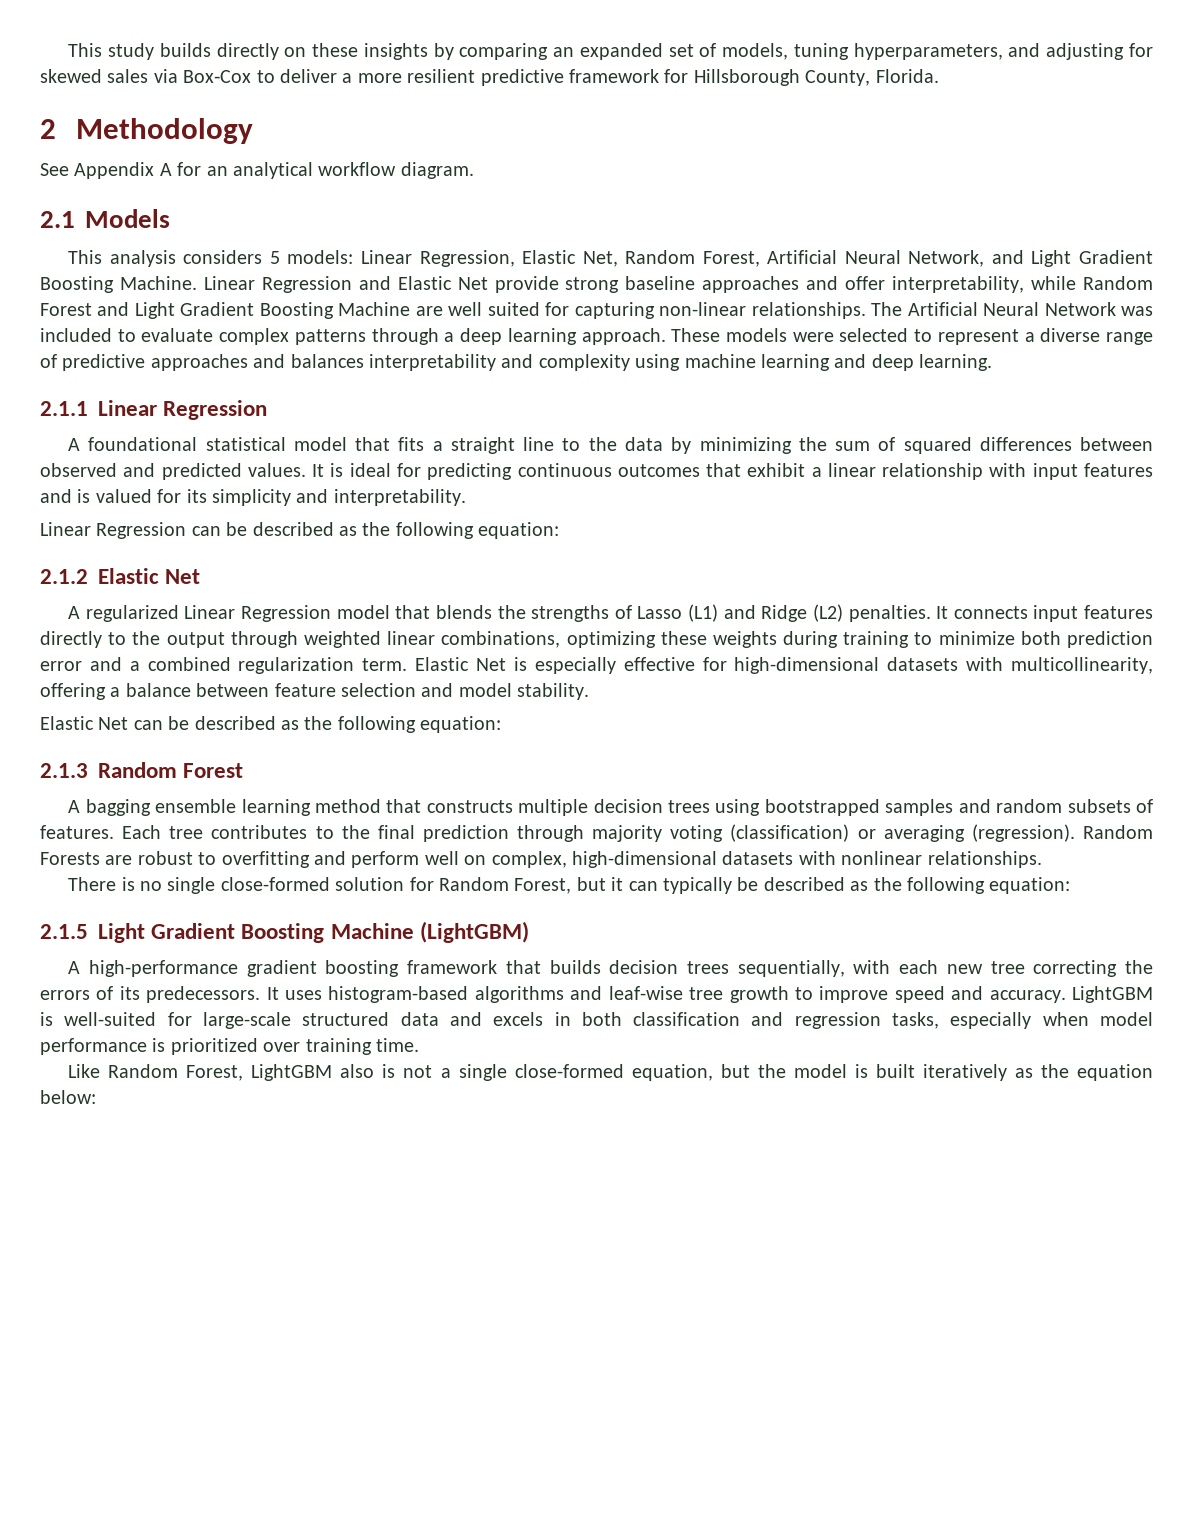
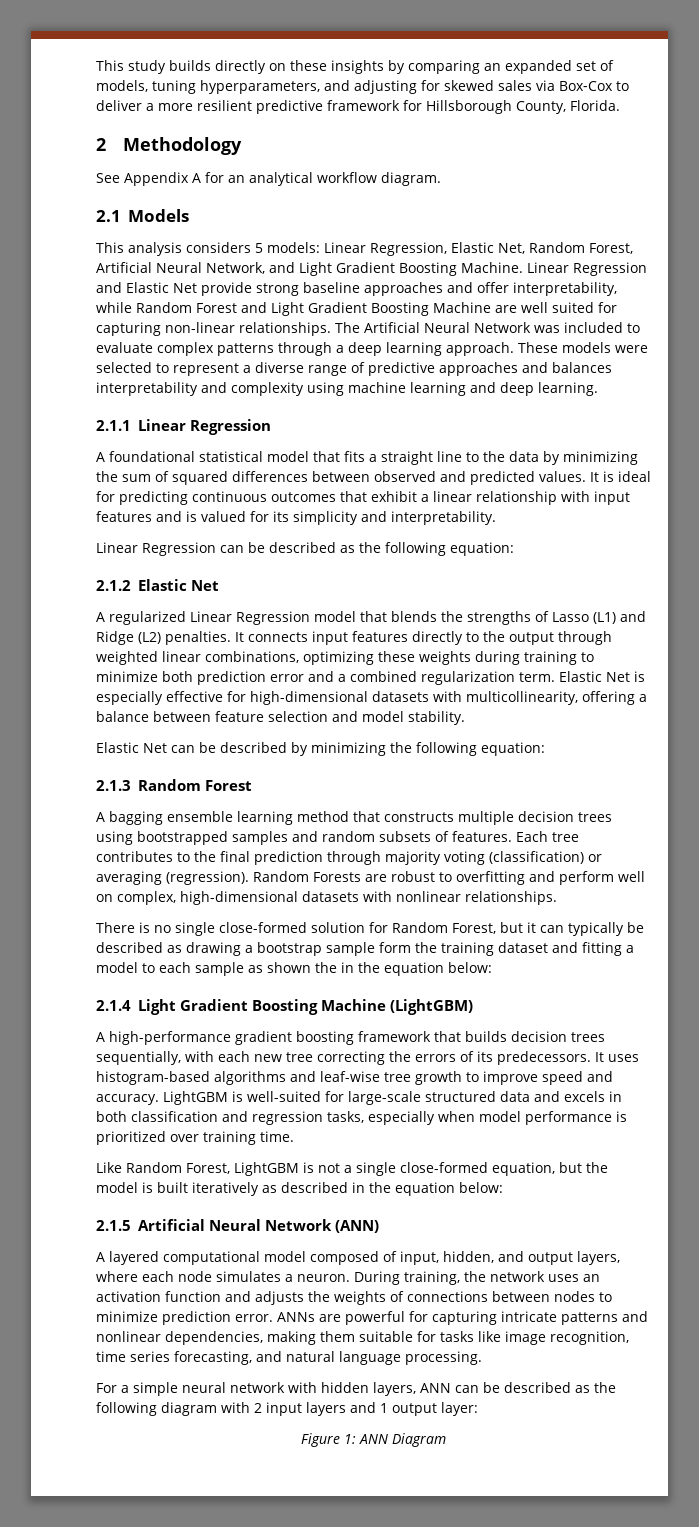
- Elastic Net can be described as the following equation:
+ Elastic Net can be described by minimizing the following equation:
- There is no single close-formed solution for Random Forest, but it can typically be described as the following equation:
- 2.1.5 Light Gradient Boosting Machine (LightGBM)
+ There is no single close-formed solution for Random Forest, but it can typically be described as drawing a bootstrap sample form the training dataset and fitting a model to each sample as shown the in the equation below:
+ 2.1.4 Light Gradient Boosting Machine (LightGBM)
- Like Random Forest, LightGBM also is not a single close-formed equation, but the model is built iteratively as the equation below:
+ Like Random Forest, LightGBM is not a single close-formed equation, but the model is built iteratively as described in the equation below:
+ 2.1.5 Artificial Neural Network (ANN)
+ A layered computational model composed of input, hidden, and output layers, where each node simulates a neuron. During training, the network uses an activation function and adjusts the weights of connections between nodes to minimize prediction error. ANNs are powerful for capturing intricate patterns and nonlinear dependencies, making them suitable for tasks like image recognition, time series forecasting, and natural language processing.
+ For a simple neural network with hidden layers, ANN can be described as the following diagram with 2 input layers and 1 output layer:
+ Figure 1: ANN Diagram

